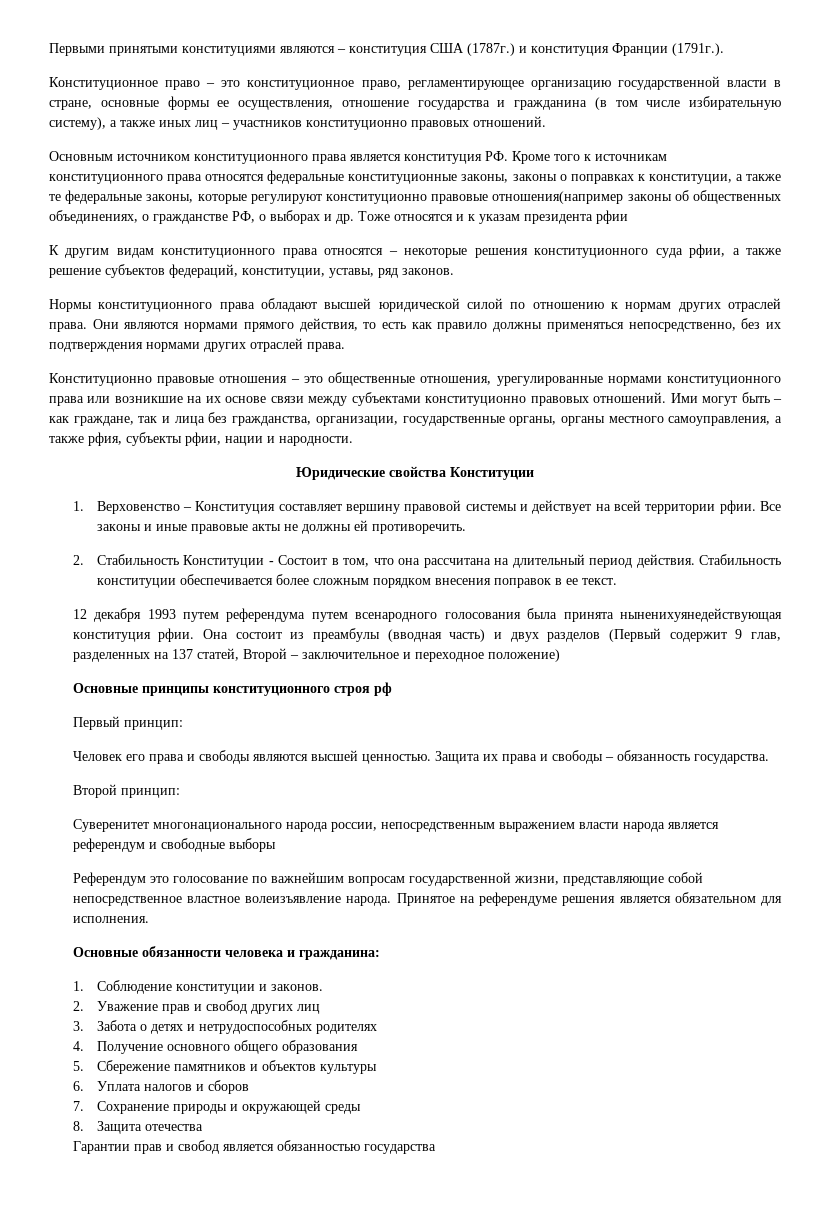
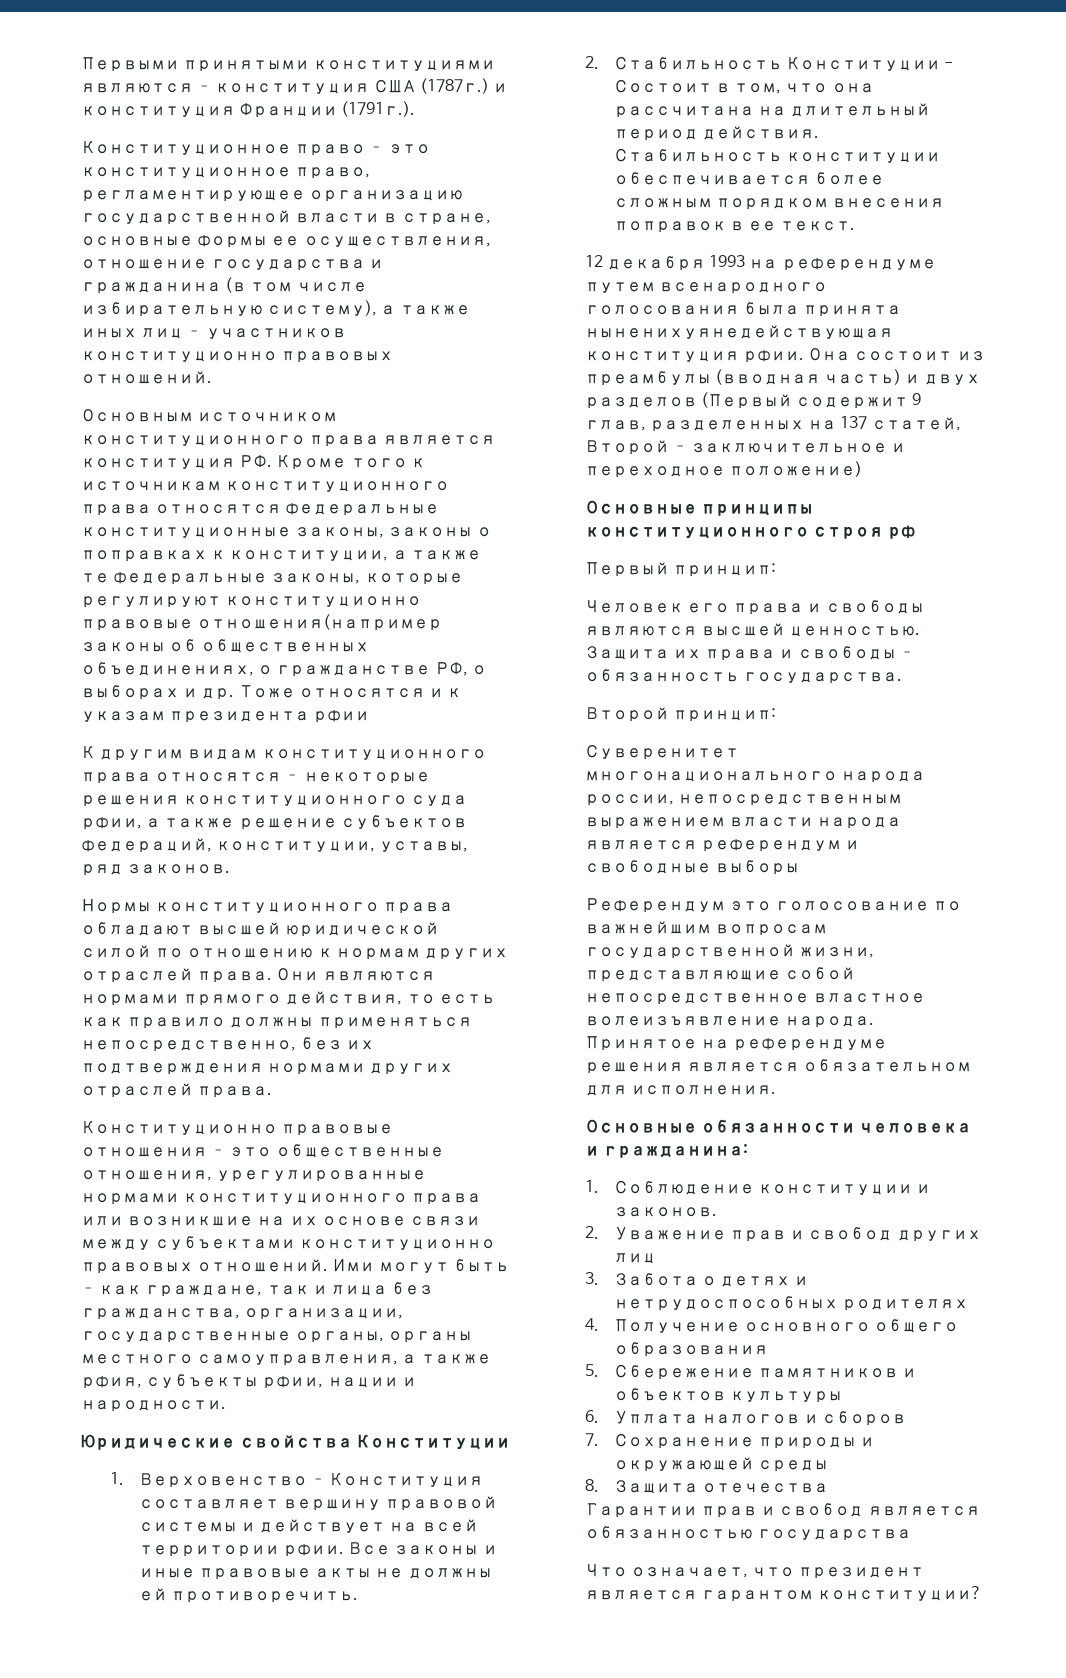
- 12 декабря 1993 путем референдума путем всенародного голосования была принята ныненихуянедействующая конституция рфии.
+ 12 декабря 1993 на референдуме путем всенародного голосования была принята ныненихуянедействующая конституция рфии.
+ Что означает, что президент является гарантом конституции?

